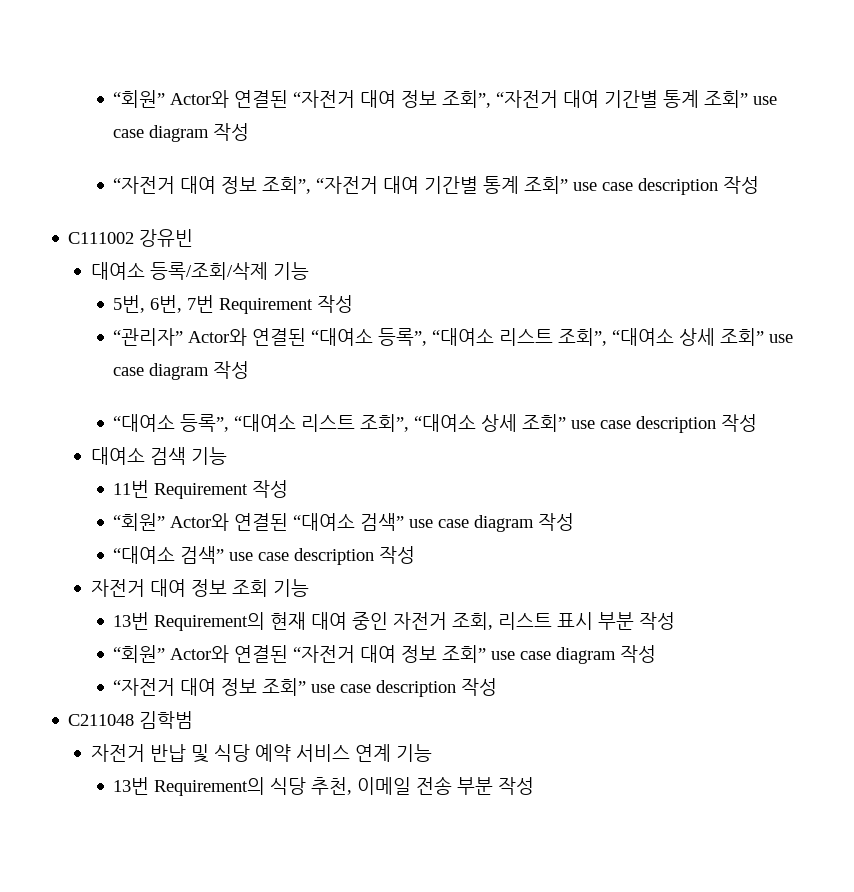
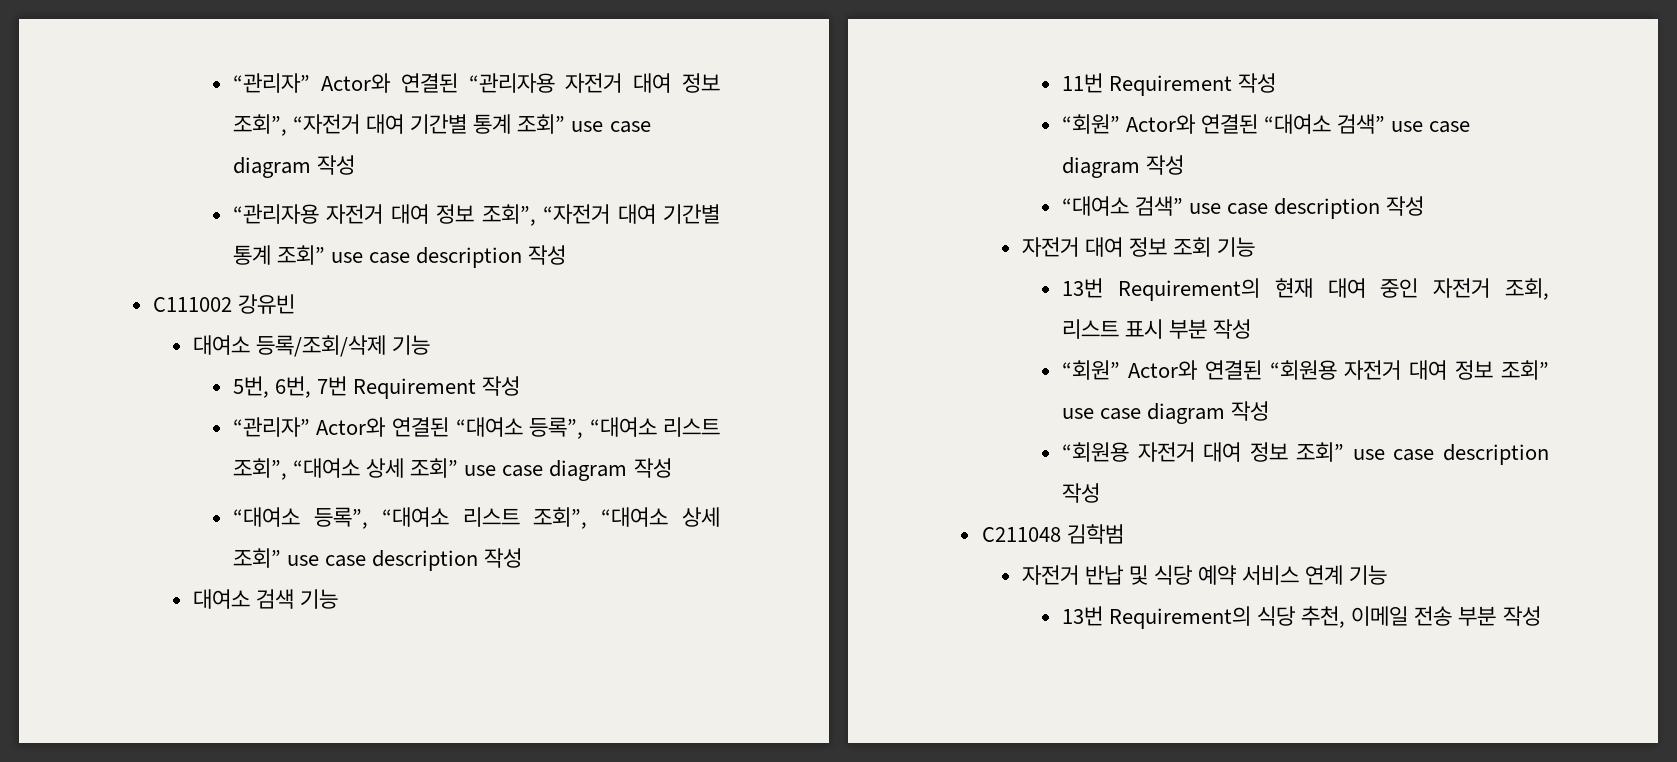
- “회원” Actor와 연결된 “자전거 대여 정보 조회”, “자전거 대여 기간별 통계 조회” use case diagram 작성
+ “관리자” Actor와 연결된 “관리자용 자전거 대여 정보 조회”, “자전거 대여 기간별 통계 조회” use case diagram 작성
- “자전거 대여 정보 조회”, “자전거 대여 기간별 통계 조회” use case description 작성
+ “관리자용 자전거 대여 정보 조회”, “자전거 대여 기간별 통계 조회” use case description 작성
- “회원” Actor와 연결된 “자전거 대여 정보 조회” use case diagram 작성
+ “회원” Actor와 연결된 “회원용 자전거 대여 정보 조회” use case diagram 작성
- “자전거 대여 정보 조회” use case description 작성
+ “회원용 자전거 대여 정보 조회” use case description 작성

